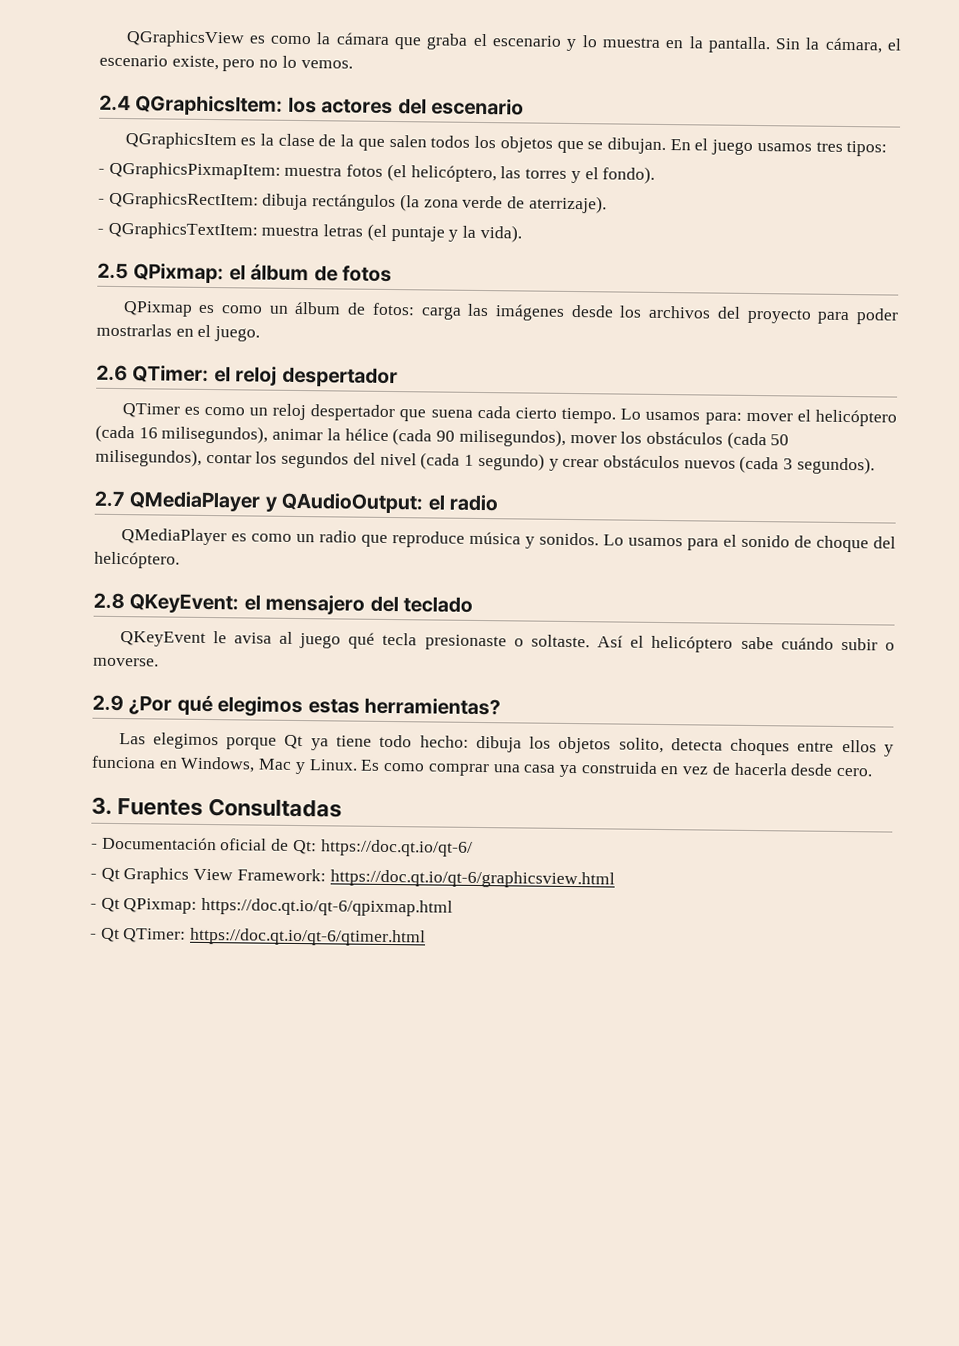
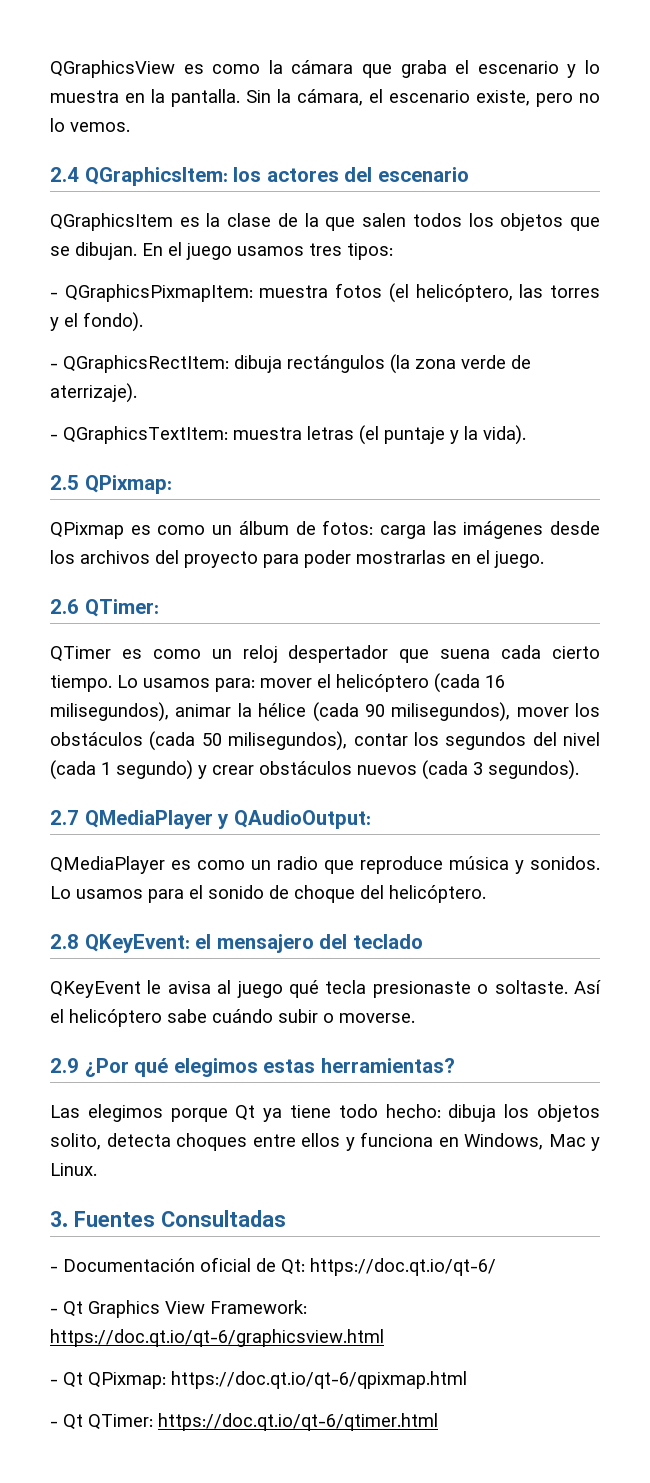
- 2.5 QPixmap: el álbum de fotos
+ 2.5 QPixmap:
- 2.6 QTimer: el reloj despertador
+ 2.6 QTimer:
- 2.7 QMediaPlayer y QAudioOutput: el radio
+ 2.7 QMediaPlayer y QAudioOutput:
- Es como comprar una casa ya construida en vez de hacerla desde cero.

